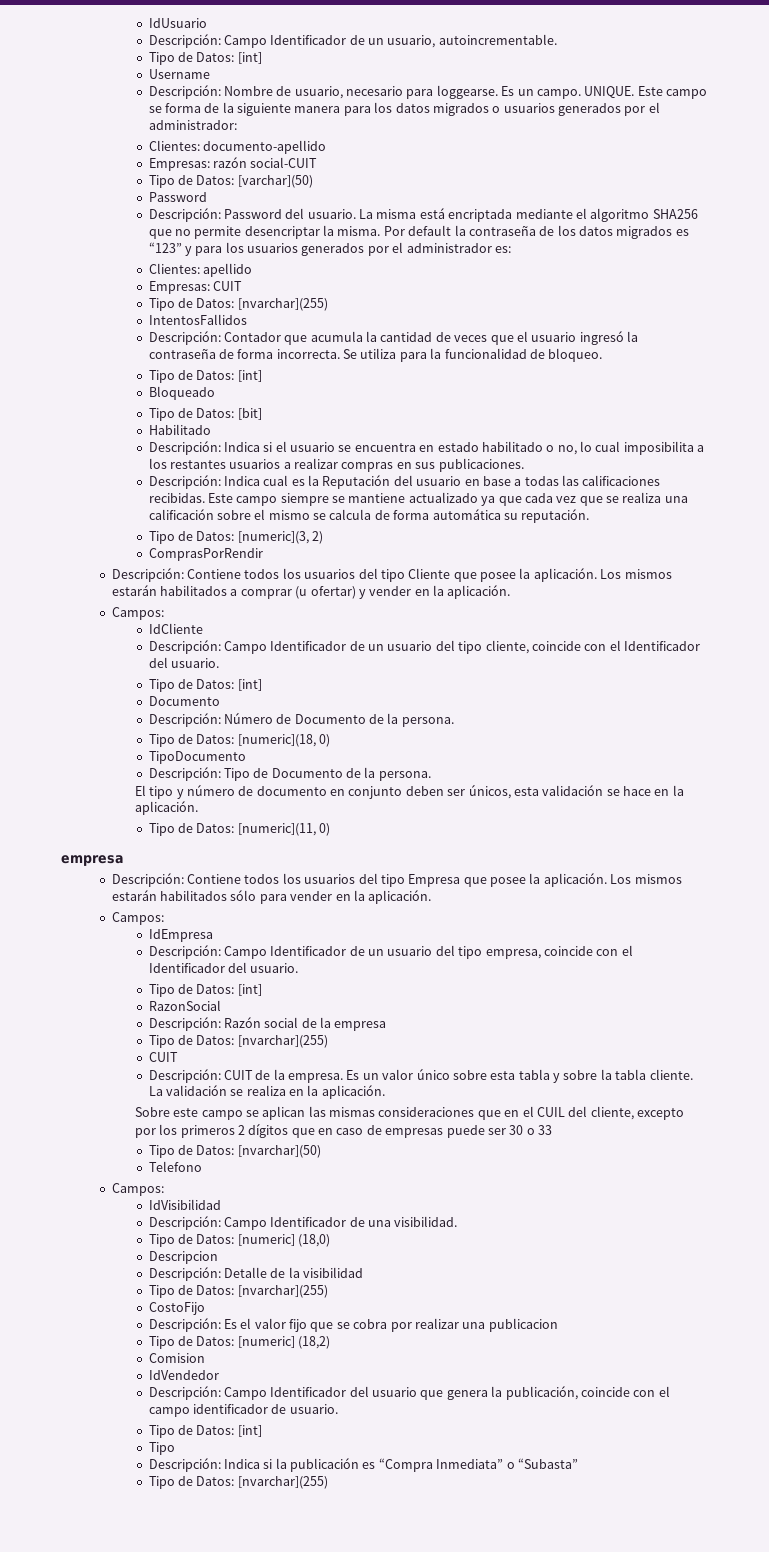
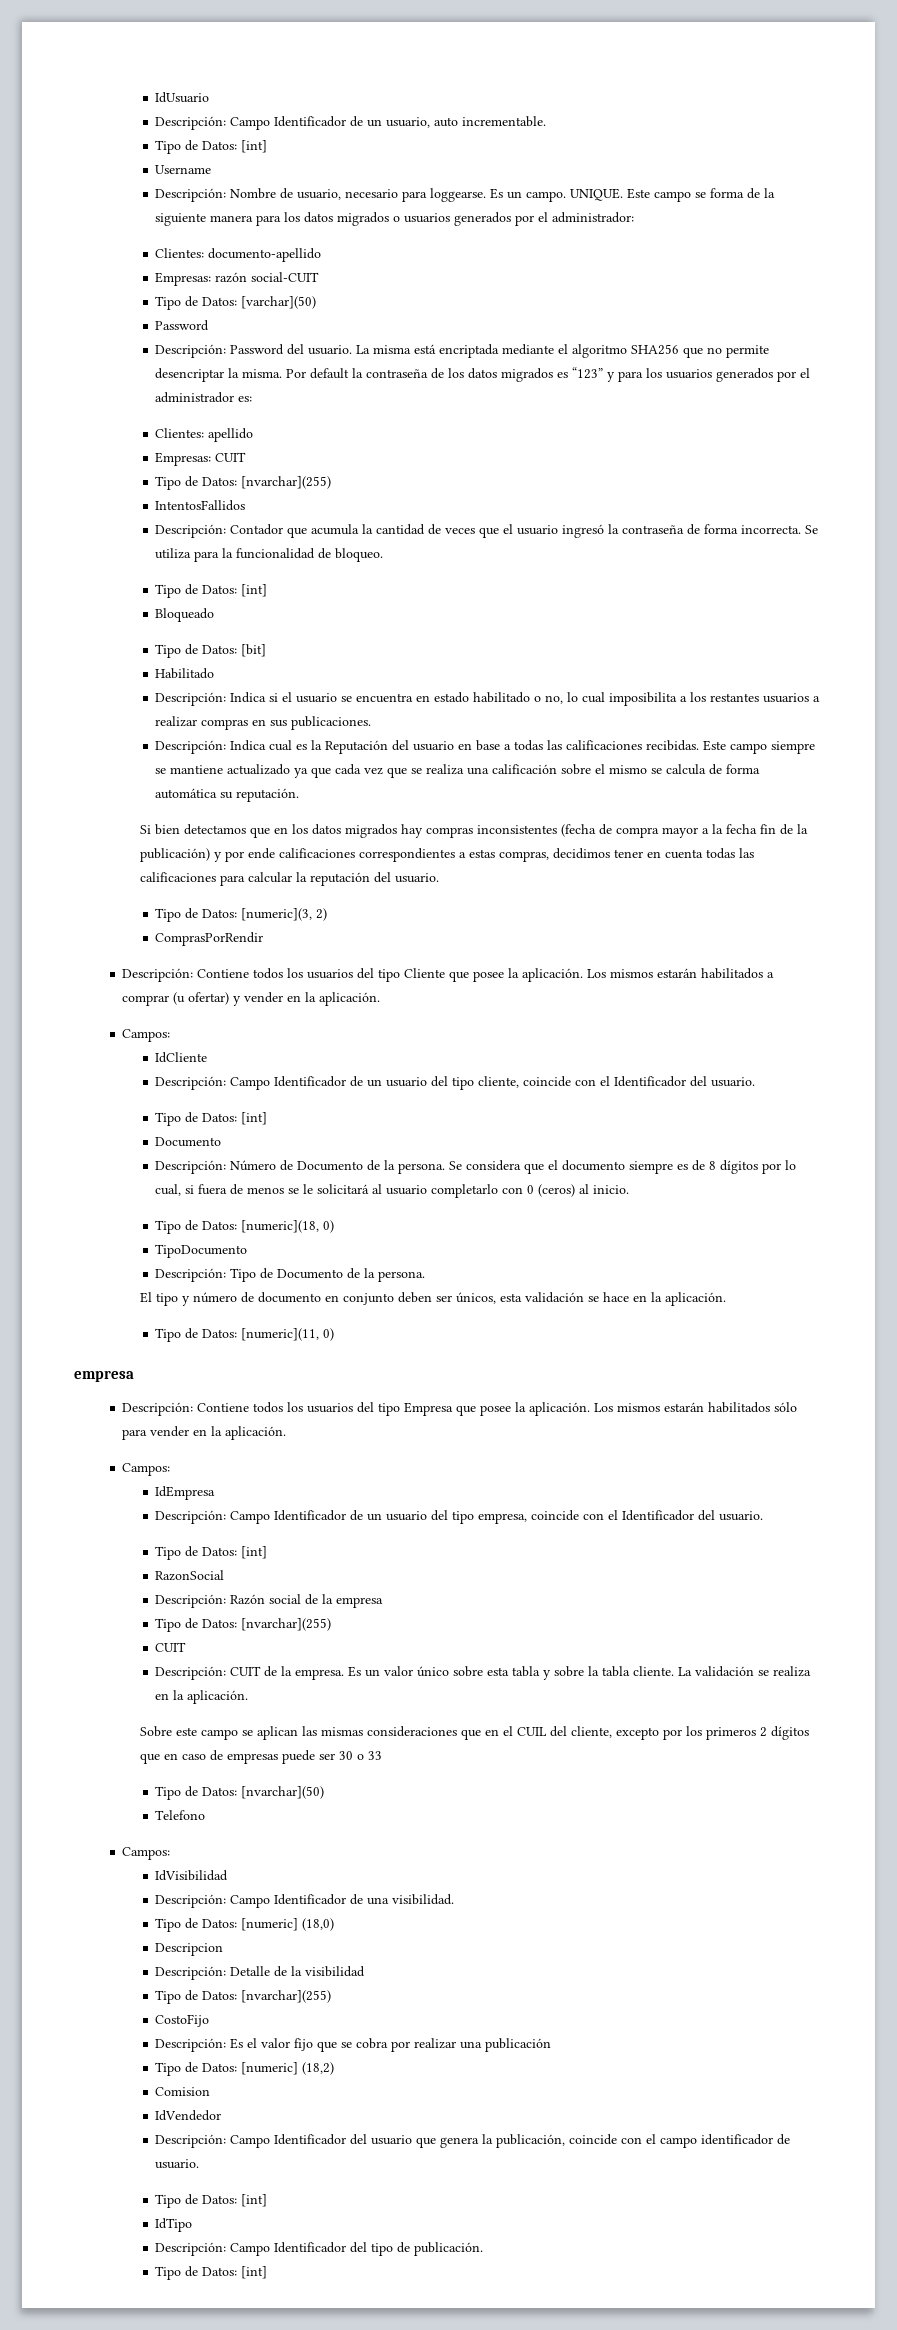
- Descripción: Campo Identificador de un usuario, autoincrementable.
+ Descripción: Campo Identificador de un usuario, auto incrementable.
+ Si bien detectamos que en los datos migrados hay compras inconsistentes (fecha de compra mayor a la fecha fin de la publicación) y por ende calificaciones correspondientes a estas compras, decidimos tener en cuenta todas las calificaciones para calcular la reputación del usuario.
+ Se considera que el documento siempre es de 8 dígitos por lo cual, si fuera de menos se le solicitará al usuario completarlo con 0 (ceros) al inicio.
- Descripción: Es el valor fijo que se cobra por realizar una publicacion
+ Descripción: Es el valor fijo que se cobra por realizar una publicación
  Descripción: Campo Identificador del usuario que genera la publicación, coincide con el campo identificador de usuario.
  Tipo de Datos: [int]
- Tipo
- Descripción: Indica si la publicación es “Compra Inmediata” o “Subasta”
- Tipo de Datos: [nvarchar](255)
+ IdTipo
+ Descripción: Campo Identificador del tipo de publicación.
+ Tipo de Datos: [int]

